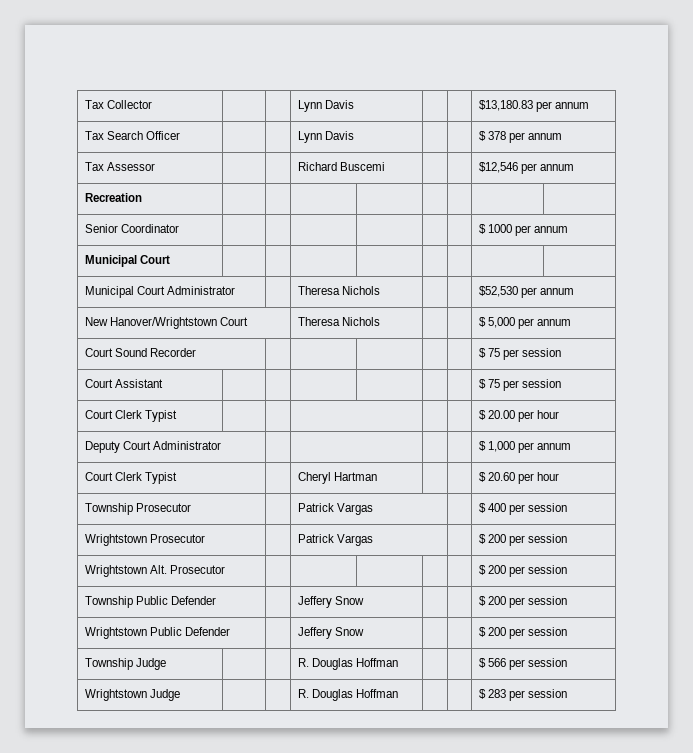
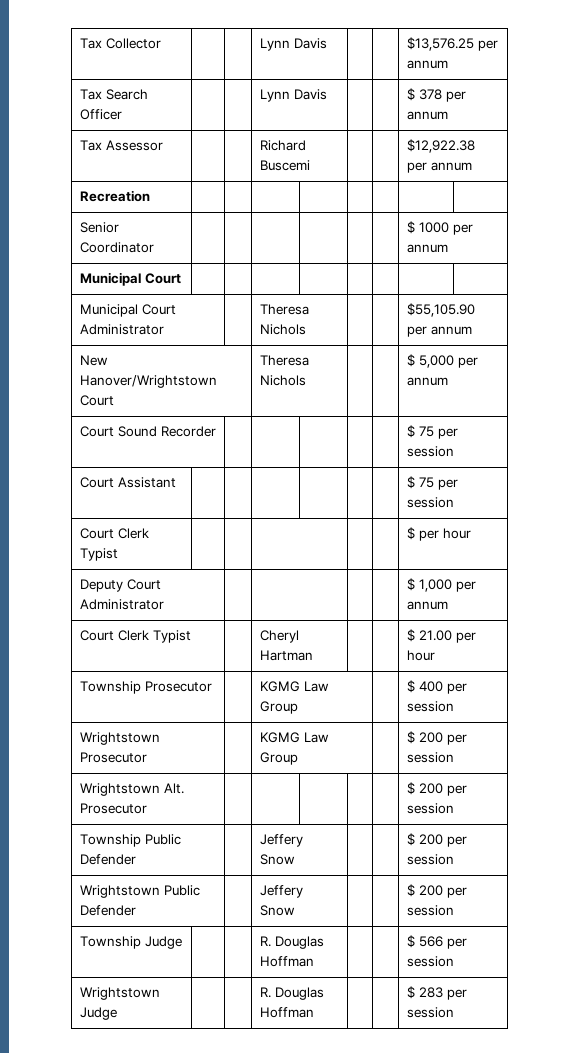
- Tax Collector | | | Lynn Davis | | | $13,180.83 per annum
+ Tax Collector | | | Lynn Davis | | | $13,576.25 per annum
- Tax Assessor | | | Richard Buscemi | | | $12,546 per annum
+ Tax Assessor | | | Richard Buscemi | | | $12,922.38 per annum
- Municipal Court Administrator | | Theresa Nichols | | | $52,530 per annum
+ Municipal Court Administrator | | Theresa Nichols | | | $55,105.90 per annum
- Court Clerk Typist | | | | | | $ 20.00 per hour
+ Court Clerk Typist | | | | | | $ per hour
- Court Clerk Typist | | Cheryl Hartman | | | $ 20.60 per hour
+ Court Clerk Typist | | Cheryl Hartman | | | $ 21.00 per hour
- Township Prosecutor | | Patrick Vargas | | $ 400 per session
+ Township Prosecutor | | KGMG Law Group | | $ 400 per session
- Wrightstown Prosecutor | | Patrick Vargas | | $ 200 per session
+ Wrightstown Prosecutor | | KGMG Law Group | | $ 200 per session

